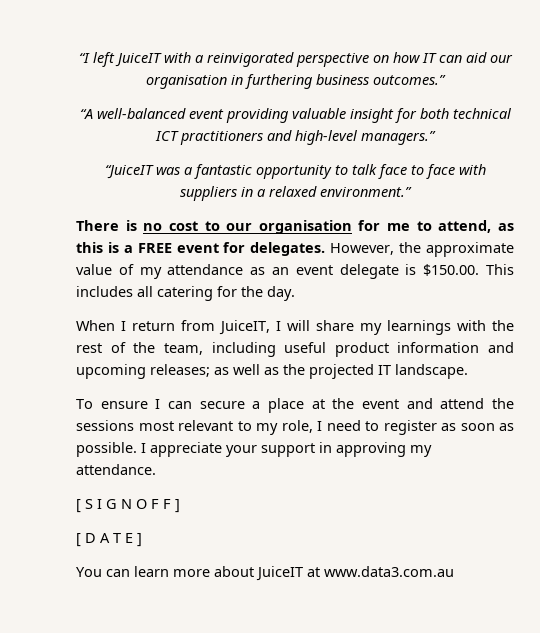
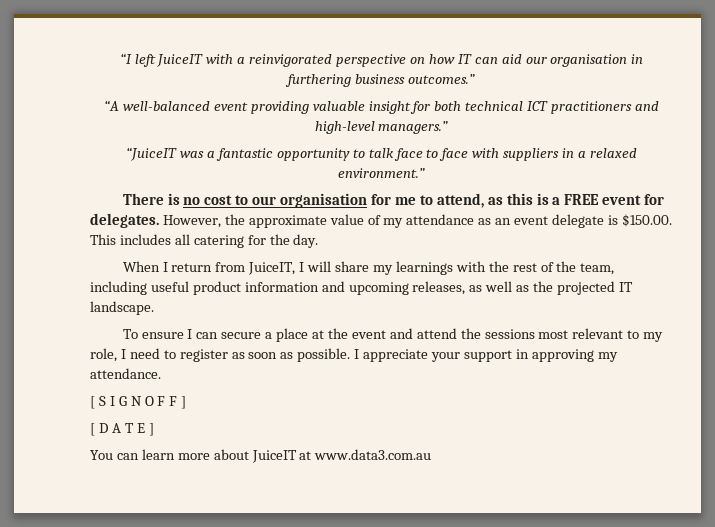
- When I return from JuiceIT, I will share my learnings with the rest of the team, including useful product information and upcoming releases; as well as the projected IT landscape.
+ When I return from JuiceIT, I will share my learnings with the rest of the team, including useful product information and upcoming releases, as well as the projected IT landscape.

